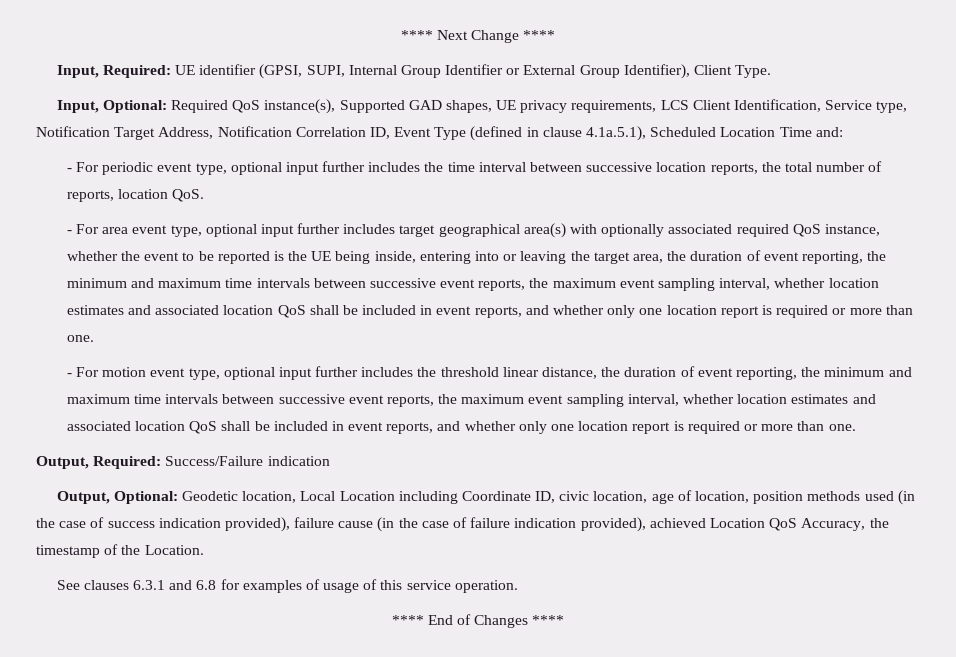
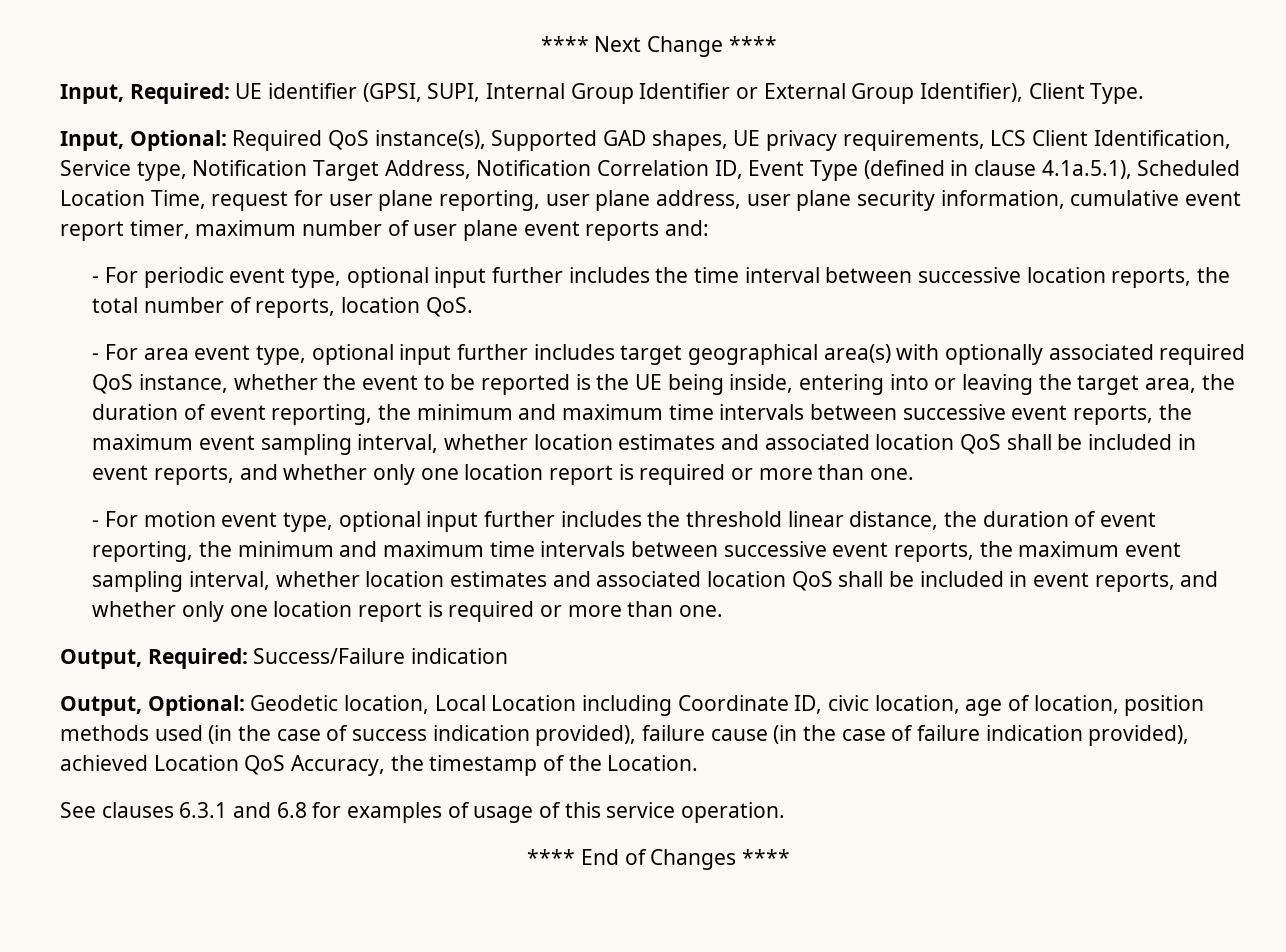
- Input, Optional: Required QoS instance(s), Supported GAD shapes, UE privacy requirements, LCS Client Identification, Service type, Notification Target Address, Notification Correlation ID, Event Type (defined in clause 4.1a.5.1), Scheduled Location Time and:
+ Input, Optional: Required QoS instance(s), Supported GAD shapes, UE privacy requirements, LCS Client Identification, Service type, Notification Target Address, Notification Correlation ID, Event Type (defined in clause 4.1a.5.1), Scheduled Location Time, request for user plane reporting, user plane address, user plane security information, cumulative event report timer, maximum number of user plane event reports and:

